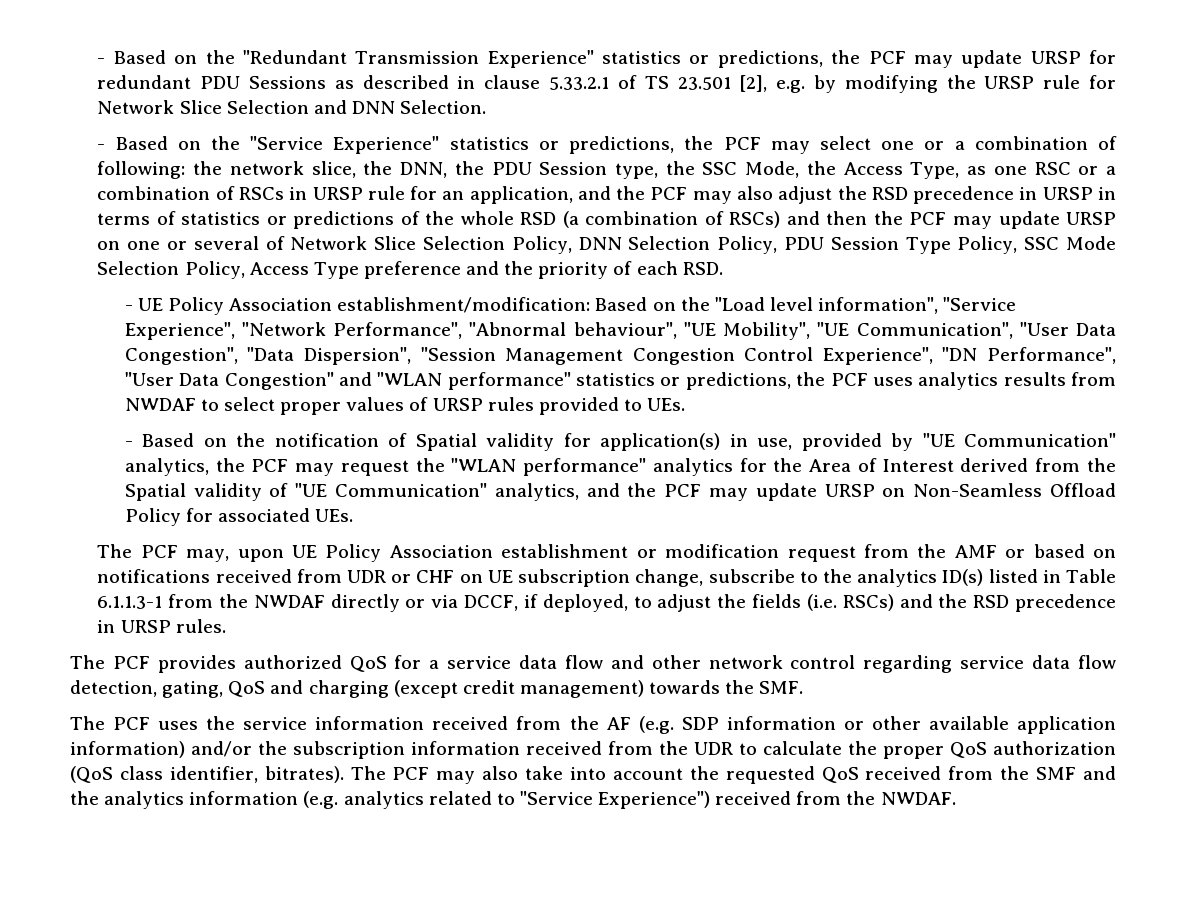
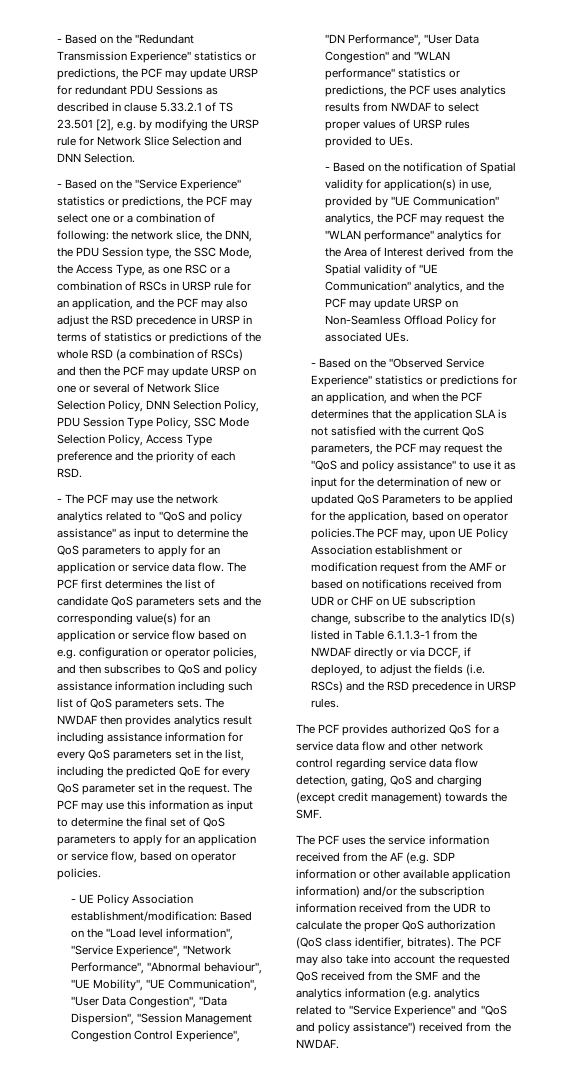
+ - The PCF may use the network analytics related to "QoS and policy assistance" as input to determine the QoS parameters to apply for an application or service data flow. The PCF first determines the list of candidate QoS parameters sets and the corresponding value(s) for an application or service flow based on e.g. configuration or operator policies, and then subscribes to QoS and policy assistance information including such list of QoS parameters sets. The NWDAF then provides analytics result including assistance information for every QoS parameters set in the list, including the predicted QoE for every QoS parameter set in the request. The PCF may use this information as input to determine the final set of QoS parameters to apply for an application or service flow, based on operator policies.
- The PCF may, upon UE Policy Association establishment or modification request from the AMF or based on notifications received from UDR or CHF on UE subscription change, subscribe to the analytics ID(s) listed in Table 6.1.1.3-1 from the NWDAF directly or via DCCF, if deployed, to adjust the fields (i.e. RSCs) and the RSD precedence in URSP rules.
+ - Based on the "Observed Service Experience" statistics or predictions for an application, and when the PCF determines that the application SLA is not satisfied with the current QoS parameters, the PCF may request the "QoS and policy assistance" to use it as input for the determination of new or updated QoS Parameters to be applied for the application, based on operator policies.The PCF may, upon UE Policy Association establishment or modification request from the AMF or based on notifications received from UDR or CHF on UE subscription change, subscribe to the analytics ID(s) listed in Table 6.1.1.3-1 from the NWDAF directly or via DCCF, if deployed, to adjust the fields (i.e. RSCs) and the RSD precedence in URSP rules.
- The PCF may also take into account the requested QoS received from the SMF and the analytics information (e.g. analytics related to "Service Experience") received from the NWDAF.
+ The PCF may also take into account the requested QoS received from the SMF and the analytics information (e.g. analytics related to "Service Experience" and "QoS and policy assistance") received from the NWDAF.

